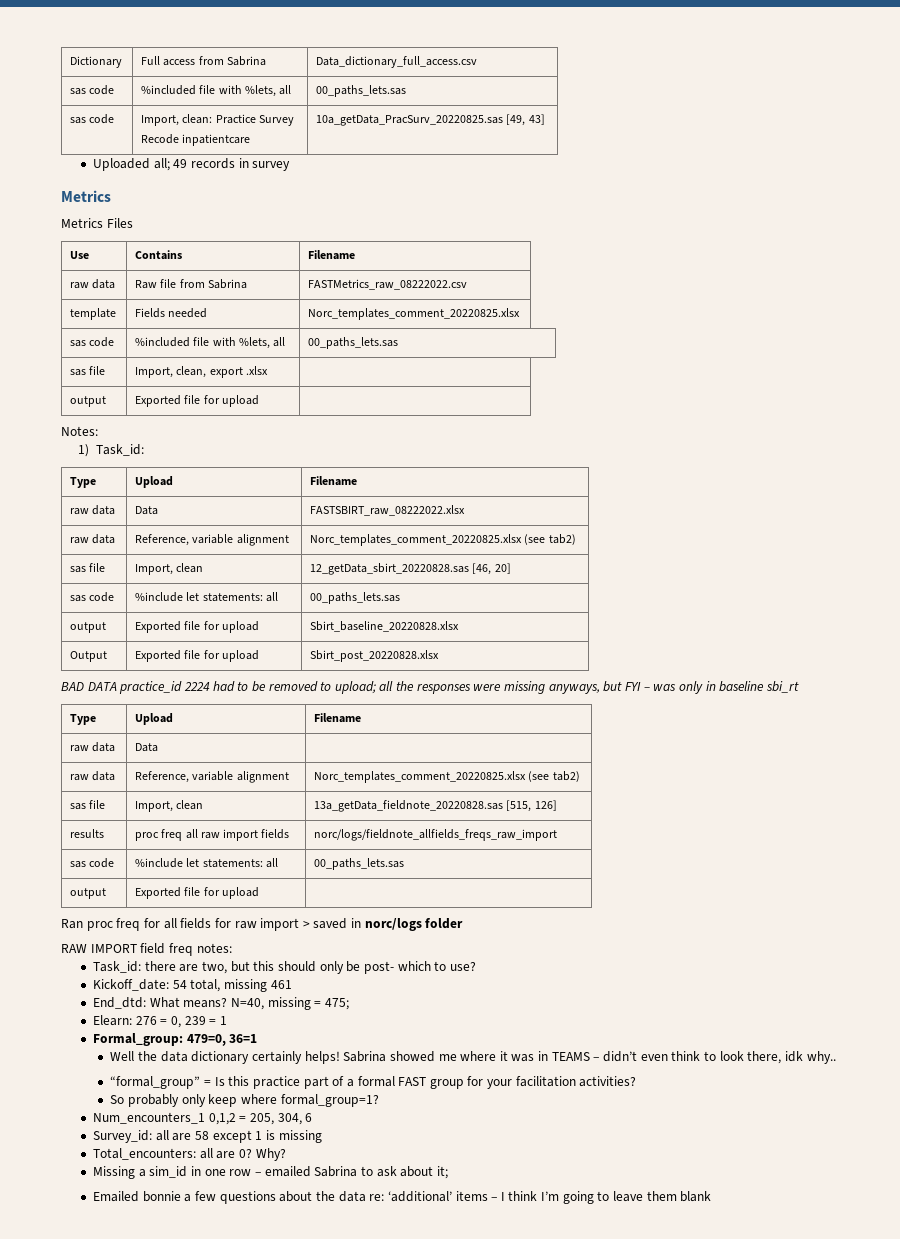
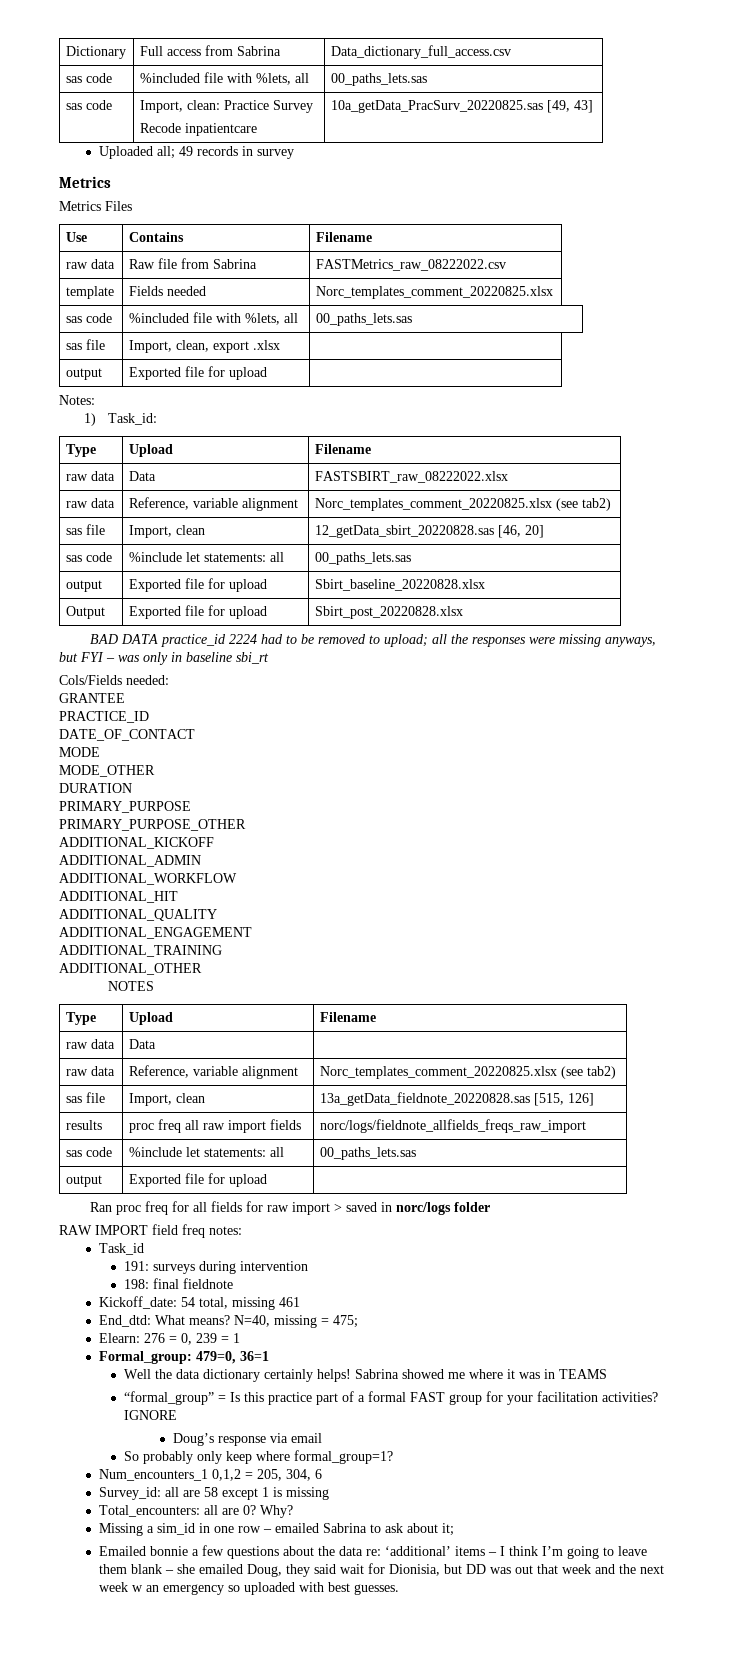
+ Cols/Fields needed:
+ GRANTEE
+ PRACTICE_ID
+ DATE_OF_CONTACT
+ MODE
+ MODE_OTHER
+ DURATION
+ PRIMARY_PURPOSE
+ PRIMARY_PURPOSE_OTHER
+ ADDITIONAL_KICKOFF
+ ADDITIONAL_ADMIN
+ ADDITIONAL_WORKFLOW
+ ADDITIONAL_HIT
+ ADDITIONAL_QUALITY
+ ADDITIONAL_ENGAGEMENT
+ ADDITIONAL_TRAINING
+ ADDITIONAL_OTHER
+ NOTES
- Task_id: there are two, but this should only be post- which to use?
+ Task_id
+ 191: surveys during intervention
+ 198: final fieldnote
- Sabrina showed me where it was in TEAMS – didn’t even think to look there, idk why..
+ Sabrina showed me where it was in TEAMS
+ IGNORE
+ Doug’s response via email
- Emailed bonnie a few questions about the data re: ‘additional’ items – I think I’m going to leave them blank
+ Emailed bonnie a few questions about the data re: ‘additional’ items – I think I’m going to leave them blank – she emailed Doug, they said wait for Dionisia, but DD was out that week and the next week w an emergency so uploaded with best guesses.

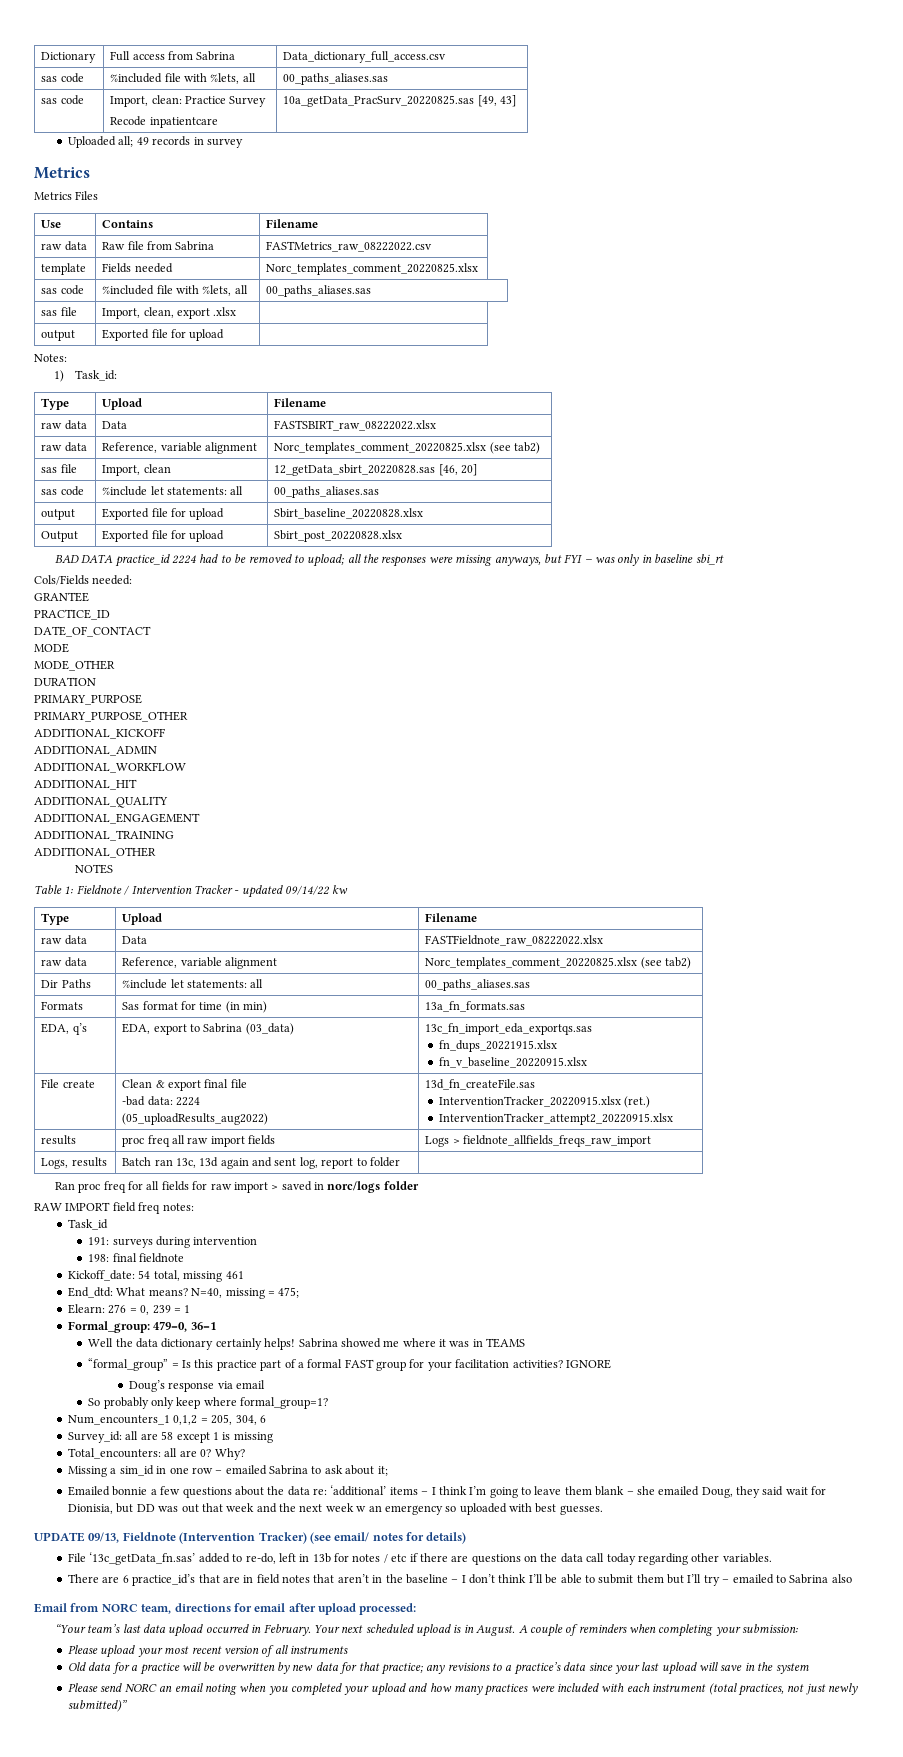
  Dictionary | Full access from Sabrina | Data_dictionary_full_access.csv
- sas code | %included file with %lets, all | 00_paths_lets.sas
+ sas code | %included file with %lets, all | 00_paths_aliases.sas
  template | Fields needed | Norc_templates_comment_20220825.xlsx
- sas code | %included file with %lets, all | 00_paths_lets.sas
+ sas code | %included file with %lets, all | 00_paths_aliases.sas
  sas file | Import, clean | 12_getData_sbirt_20220828.sas [46, 20]
- sas code | %include let statements: all | 00_paths_lets.sas
+ sas code | %include let statements: all | 00_paths_aliases.sas
  NOTES
+ Table 1: Fieldnote / Intervention Tracker - updated 09/14/22 kw
  Type | Upload | Filename
- raw data | Data |
+ raw data | Data | FASTFieldnote_raw_08222022.xlsx
  raw data | Reference, variable alignment | Norc_templates_comment_20220825.xlsx (see tab2)
- sas file | Import, clean | 13a_getData_fieldnote_20220828.sas [515, 126]
+ Dir Paths | %include let statements: all | 00_paths_aliases.sas
+ Formats | Sas format for time (in min) | 13a_fn_formats.sas
+ EDA, q’s | EDA, export to Sabrina (03_data) | 13c_fn_import_eda_exportqs.sas
+ fn_dups_20221915.xlsx
+ fn_v_baseline_20220915.xlsx
+ File create | Clean & export final file
+ -bad data: 2224
+ (05_uploadResults_aug2022) | 13d_fn_createFile.sas
+ InterventionTracker_20220915.xlsx (ret.)
+ InterventionTracker_attempt2_20220915.xlsx
- results | proc freq all raw import fields | norc/logs/fieldnote_allfields_freqs_raw_import
- sas code | %include let statements: all | 00_paths_lets.sas
- output | Exported file for upload |
+ results | proc freq all raw import fields | Logs > fieldnote_allfields_freqs_raw_import
+ Logs, results | Batch ran 13c, 13d again and sent log, report to folder |
+ UPDATE 09/13, Fieldnote (Intervention Tracker) (see email/ notes for details)
+ File ‘13c_getData_fn.sas’ added to re-do, left in 13b for notes / etc if there are questions on the data call today regarding other variables.
+ There are 6 practice_id’s that are in field notes that aren’t in the baseline – I don’t think I’ll be able to submit them but I’ll try – emailed to Sabrina also
+ Email from NORC team, directions for email after upload processed:
+ “Your team’s last data upload occurred in February. Your next scheduled upload is in August. A couple of reminders when completing your submission:
+ Please upload your most recent version of all instruments
+ Old data for a practice will be overwritten by new data for that practice; any revisions to a practice’s data since your last upload will save in the system
+ Please send NORC an email noting when you completed your upload and how many practices were included with each instrument (total practices, not just newly submitted)”

